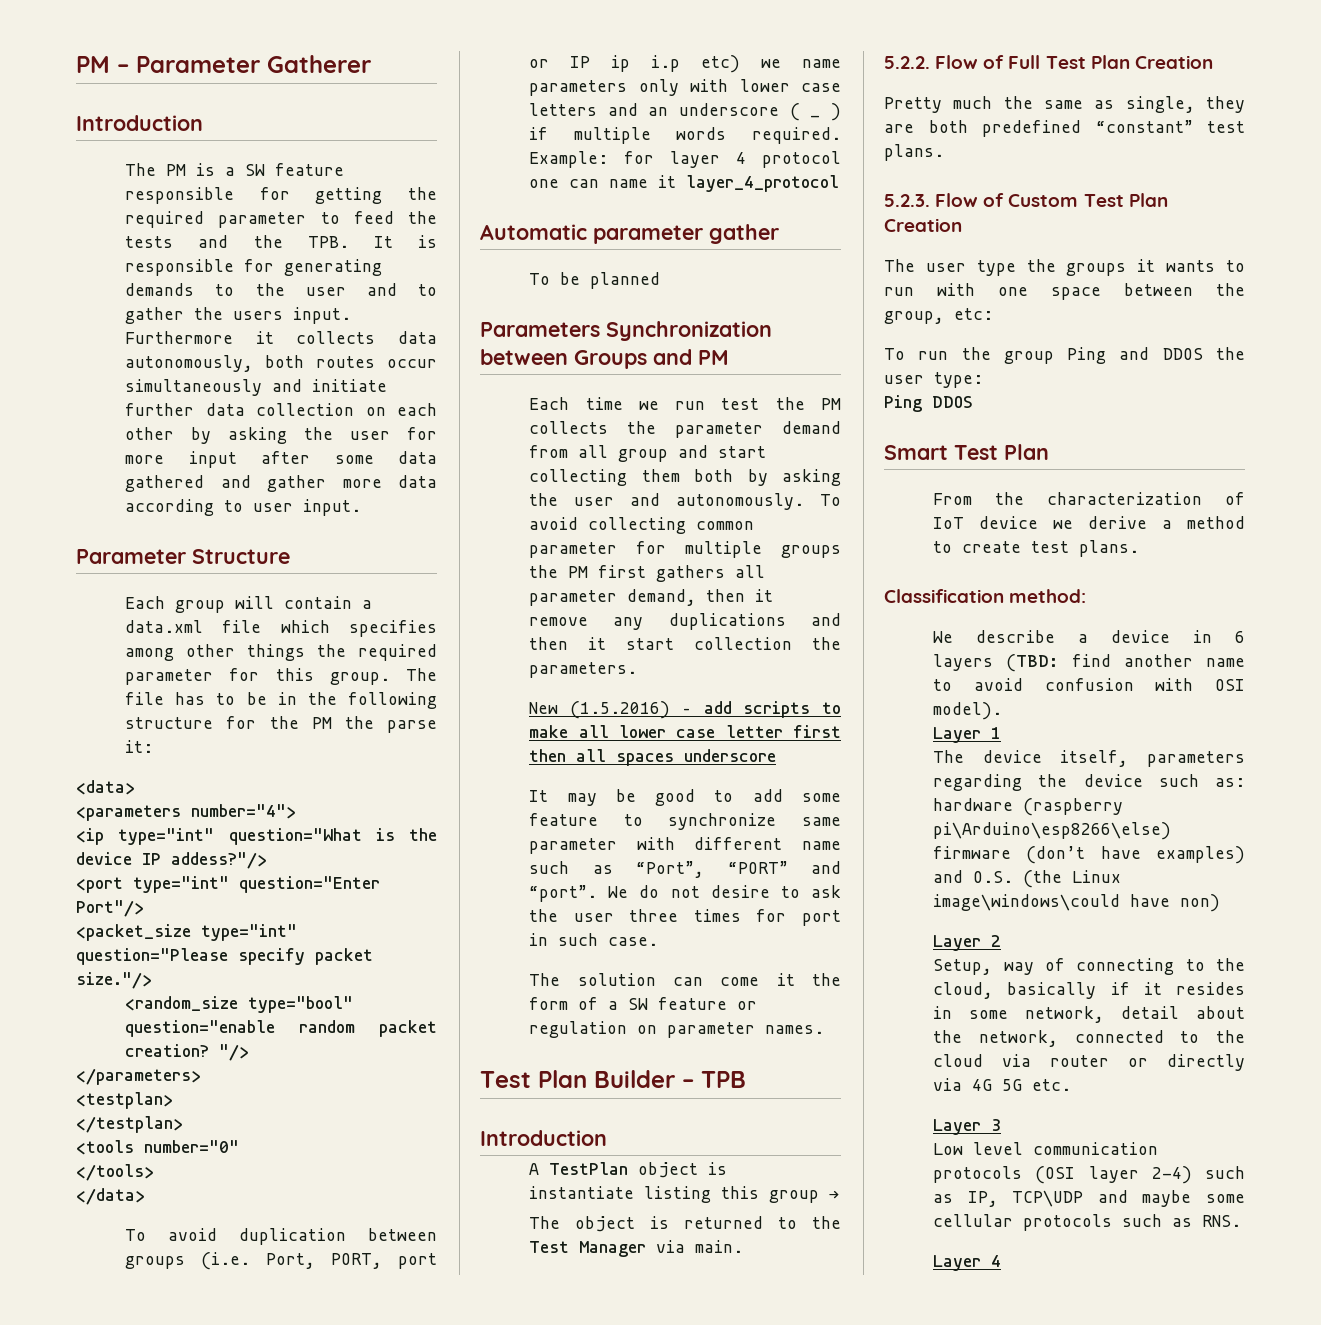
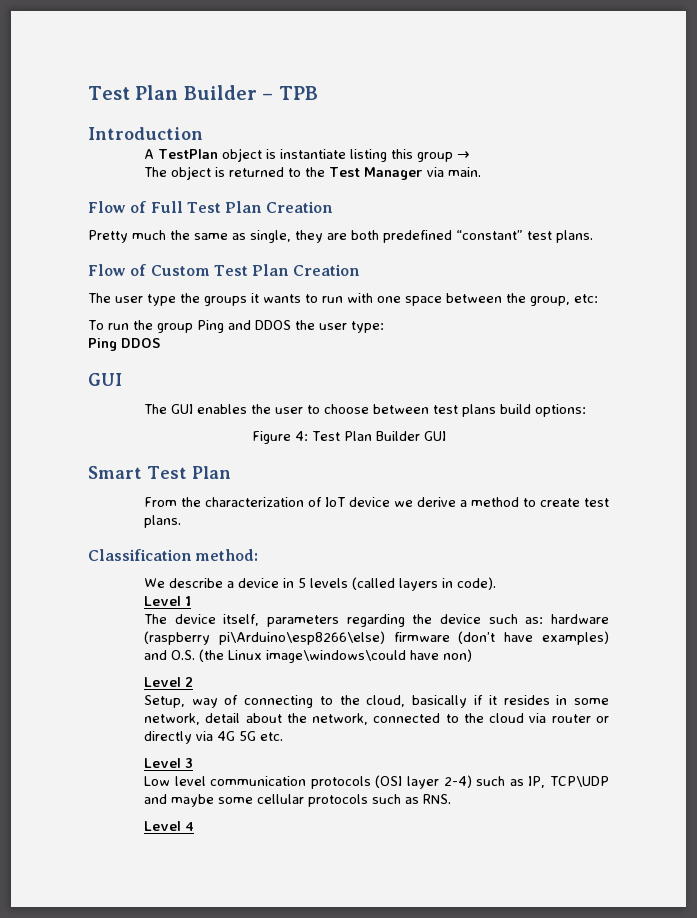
- PM – Parameter Gatherer
- Introduction
- The PM is a SW feature responsible for getting the required parameter to feed the tests and the TPB. It is responsible for generating demands to the user and to gather the users input. Furthermore it collects data autonomously, both routes occur simultaneously and initiate further data collection on each other by asking the user for more input after some data gathered and gather more data according to user input.
- Parameter Structure
- Each group will contain a data.xml file which specifies among other things the required parameter for this group. The file has to be in the following structure for the PM the parse it:
- <data>
- <parameters number="4">
- <ip type="int" question="What is the device IP addess?"/>
- <port type="int" question="Enter Port"/>
- <packet_size type="int" question="Please specify packet size."/>
- <random_size type="bool" question="enable random packet creation? "/>
- </parameters>
- <testplan>
- </testplan>
- <tools number="0"
- </tools>
- </data>
- To avoid duplication between groups (i.e. Port, PORT, port or IP ip i.p etc) we name parameters only with lower case letters and an underscore ( _ ) if multiple words required. Example: for layer 4 protocol one can name it layer_4_protocol
- Automatic parameter gather
- To be planned
- Parameters Synchronization between Groups and PM
- Each time we run test the PM collects the parameter demand from all group and start collecting them both by asking the user and autonomously. To avoid collecting common parameter for multiple groups the PM first gathers all parameter demand, then it remove any duplications and then it start collection the parameters.
- New (1.5.2016) – add scripts to make all lower case letter first then all spaces underscore
- It may be good to add some feature to synchronize same parameter with different name such as “Port”, “PORT” and “port”. We do not desire to ask the user three times for port in such case.
- The solution can come it the form of a SW feature or regulation on parameter names.
- 5.2.2. Flow of Full Test Plan Creation
+ Flow of Full Test Plan Creation
- 5.2.3. Flow of Custom Test Plan Creation
+ Flow of Custom Test Plan Creation
  Ping DDOS
+ GUI
+ The GUI enables the user to choose between test plans build options:
+ Figure 4: Test Plan Builder GUI
- We describe a device in 6 layers (TBD: find another name to avoid confusion with OSI model).
- Layer 1
+ We describe a device in 5 levels (called layers in code).
+ Level 1
- Layer 2
+ Level 2
- Layer 3
+ Level 3
- Layer 4
+ Level 4

